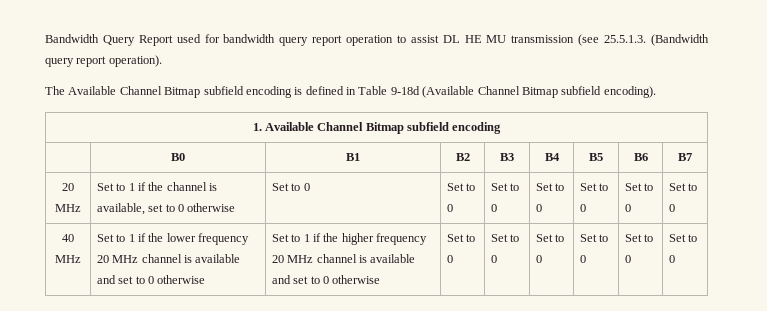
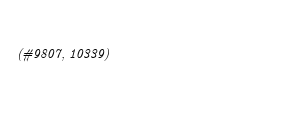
- Bandwidth Query Report used for bandwidth query report operation to assist DL HE MU transmission (see 25.5.1.3. (Bandwidth query report operation).
- The Available Channel Bitmap subfield encoding is defined in Table 9-18d (Available Channel Bitmap subfield encoding).
- 1. Available Channel Bitmap subfield encoding
- | B0 | B1 | B2 | B3 | B4 | B5 | B6 | B7
- 20 MHz | Set to 1 if the channel is available, set to 0 otherwise | Set to 0 | Set to 0 | Set to 0 | Set to 0 | Set to 0 | Set to 0 | Set to 0
- 40 MHz | Set to 1 if the lower frequency 20 MHz channel is available and set to 0 otherwise | Set to 1 if the higher frequency 20 MHz channel is available and set to 0 otherwise | Set to 0 | Set to 0 | Set to 0 | Set to 0 | Set to 0 | Set to 0
+ (#9807, 10339)

